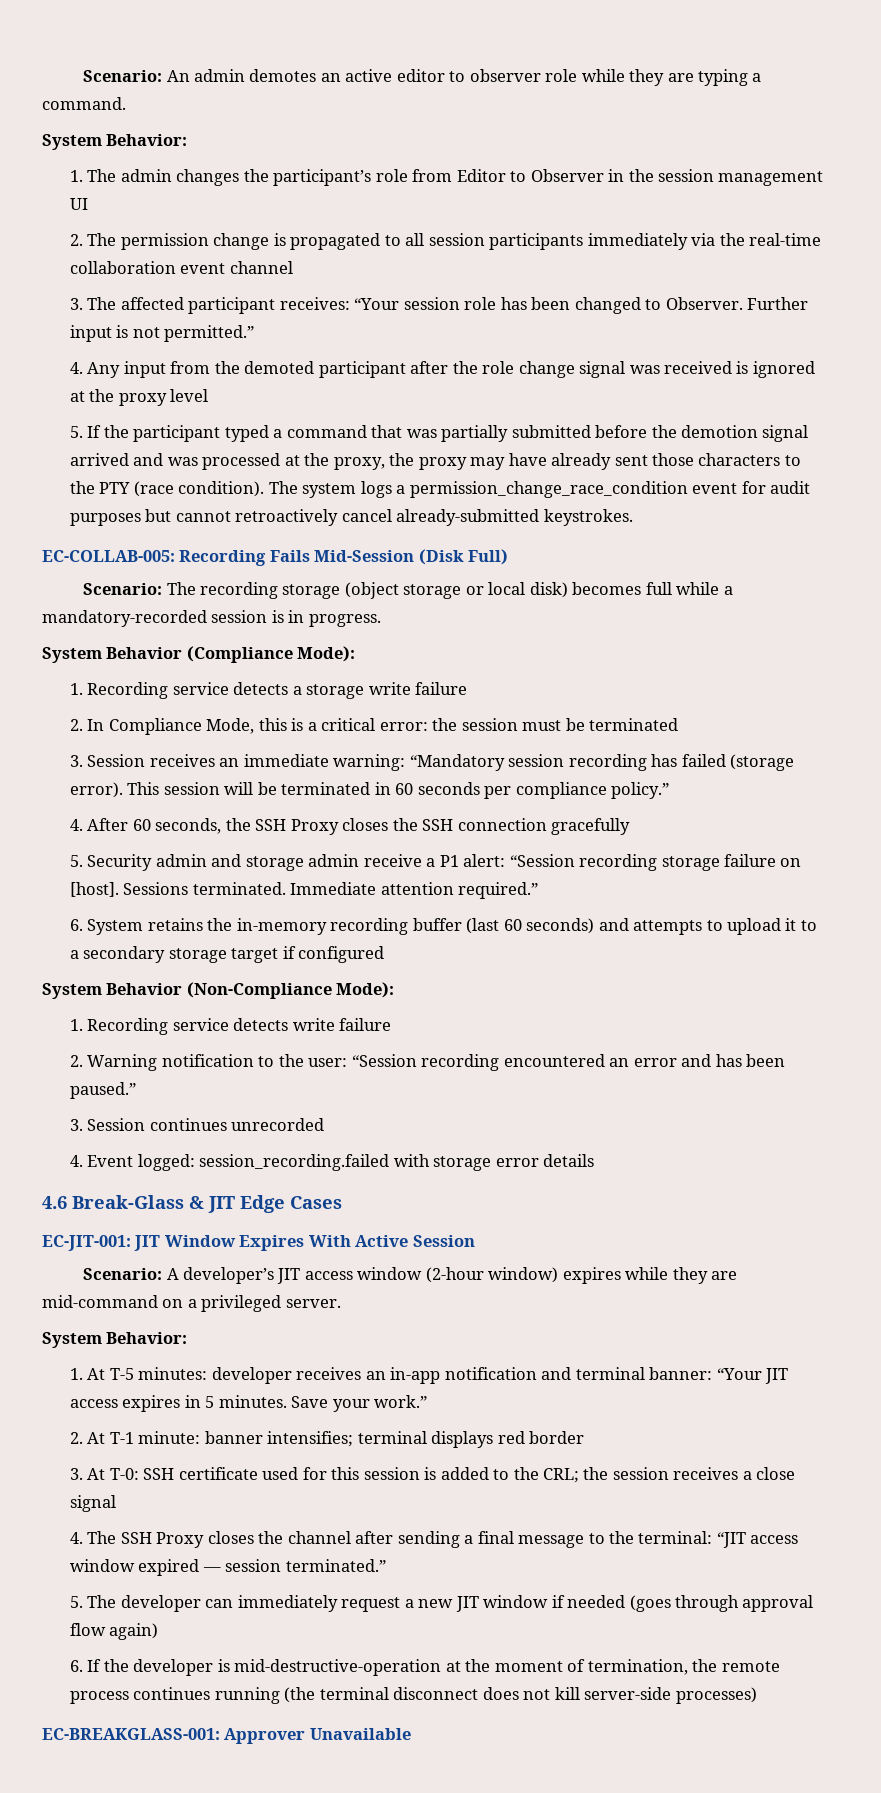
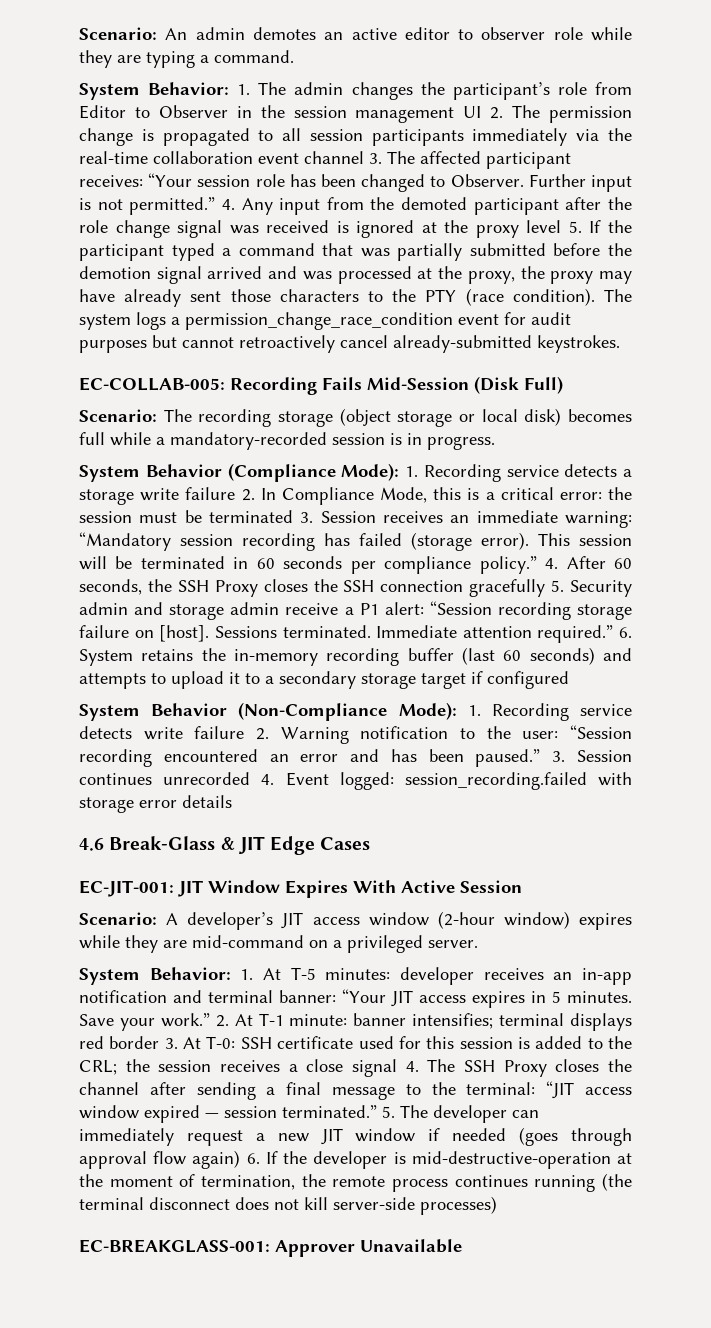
  An admin demotes an active editor to observer role while they are typing a command.
- System Behavior:
- 1. The admin changes the participant’s role from Editor to Observer in the session management UI
- 2. The permission change is propagated to all session participants immediately via the real-time collaboration event channel
- 3. The affected participant receives:
+ System Behavior: 1. The admin changes the participant’s role from Editor to Observer in the session management UI 2. The permission change is propagated to all session participants immediately via the real-time collaboration event channel 3. The affected participant receives:
- Further input is not permitted.”
- 4. Any input from the demoted participant after the role change signal was received is ignored at the proxy level
- 5. If the participant typed a command that was partially submitted before the demotion signal arrived and was processed at the proxy, the proxy may have already sent those characters to the PTY (race condition).
+ Further input is not permitted.” 4. Any input from the demoted participant after the role change signal was received is ignored at the proxy level 5. If the participant typed a command that was partially submitted before the demotion signal arrived and was processed at the proxy, the proxy may have already sent those characters to the PTY (race condition).
- System Behavior (Compliance Mode):
- 1. Recording service detects a storage write failure
- 2. In Compliance Mode, this is a critical error: the session must be terminated
- 3. Session receives an immediate warning: “Mandatory session recording has failed (storage error).
+ System Behavior (Compliance Mode): 1. Recording service detects a storage write failure 2. In Compliance Mode, this is a critical error: the session must be terminated 3. Session receives an immediate warning: “Mandatory session recording has failed (storage error).
- This session will be terminated in 60 seconds per compliance policy.”
- 4. After 60 seconds, the SSH Proxy closes the SSH connection gracefully
- 5. Security admin and storage admin receive a P1 alert: “Session recording storage failure on [host].
+ This session will be terminated in 60 seconds per compliance policy.” 4. After 60 seconds, the SSH Proxy closes the SSH connection gracefully 5. Security admin and storage admin receive a P1 alert: “Session recording storage failure on [host].
- Immediate attention required.”
- 6. System retains the in-memory recording buffer (last 60 seconds) and attempts to upload it to a secondary storage target if configured
+ Immediate attention required.” 6. System retains the in-memory recording buffer (last 60 seconds) and attempts to upload it to a secondary storage target if configured
- System Behavior (Non-Compliance Mode):
- 1. Recording service detects write failure
- 2. Warning notification to the user: “Session recording encountered an error and has been paused.”
- 3. Session continues unrecorded
- 4. Event logged: session_recording.failed with storage error details
+ System Behavior (Non-Compliance Mode): 1. Recording service detects write failure 2. Warning notification to the user: “Session recording encountered an error and has been paused.” 3. Session continues unrecorded 4. Event logged: session_recording.failed with storage error details
  Scenario: A developer’s JIT access window (2-hour window) expires while they are mid-command on a privileged server.
- System Behavior:
- 1. At T-5 minutes: developer receives an in-app notification and terminal banner: “Your JIT access expires in 5 minutes.
+ System Behavior: 1. At T-5 minutes: developer receives an in-app notification and terminal banner: “Your JIT access expires in 5 minutes.
- Save your work.”
- 2. At T-1 minute:
+ Save your work.” 2. At T-1 minute:
- terminal displays red border
- 3. At T-0:
+ terminal displays red border 3. At T-0:
- the session receives a close signal
- 4. The SSH Proxy closes the channel after sending a final message to the terminal:
+ the session receives a close signal 4. The SSH Proxy closes the channel after sending a final message to the terminal:
- “JIT access window expired — session terminated.”
- 5. The developer can immediately request a new JIT window if needed (goes through approval flow again)
- 6. If the developer is mid-destructive-operation at the moment of termination, the remote process continues running (the terminal disconnect does not kill server-side processes)
+ “JIT access window expired — session terminated.” 5. The developer can immediately request a new JIT window if needed (goes through approval flow again) 6. If the developer is mid-destructive-operation at the moment of termination, the remote process continues running (the terminal disconnect does not kill server-side processes)

